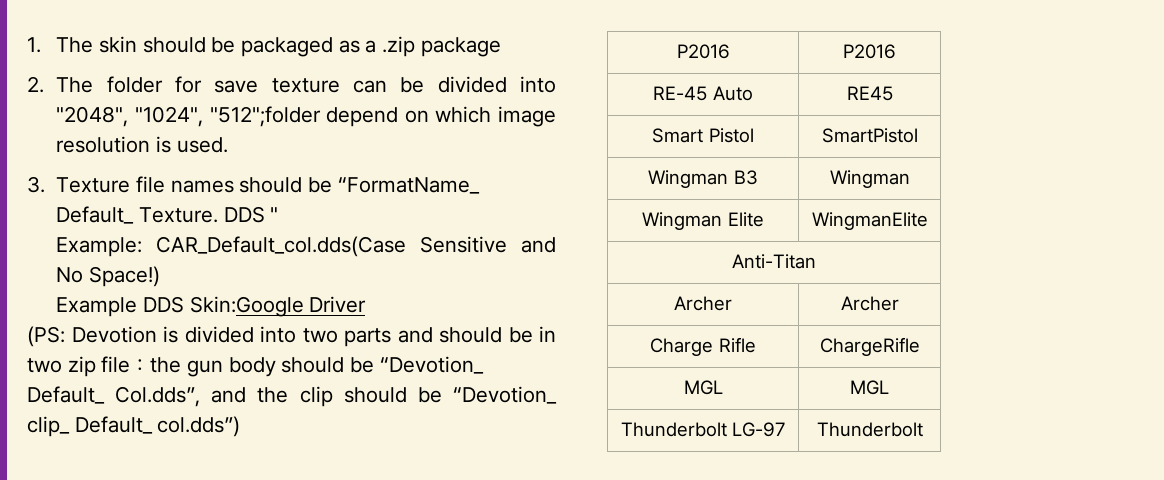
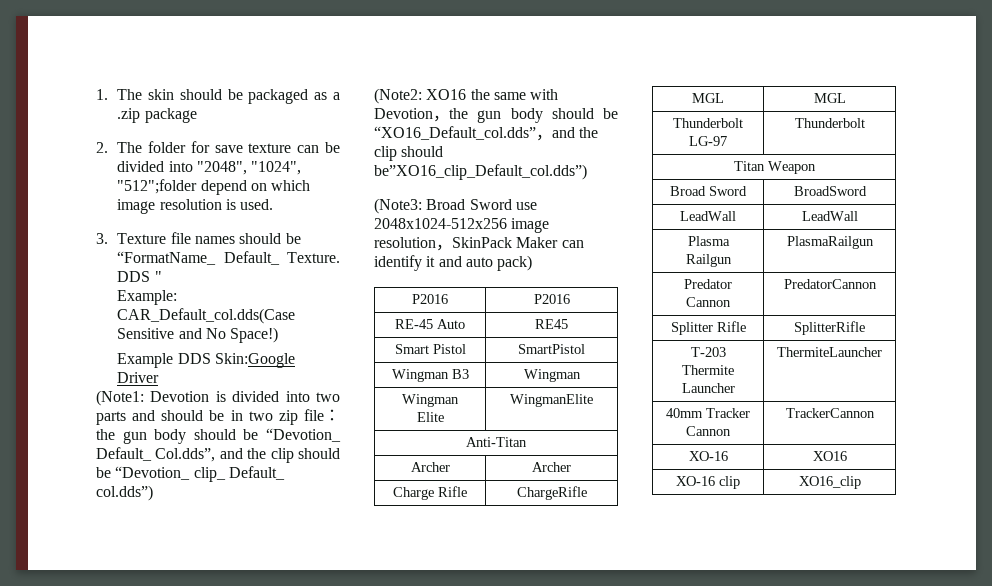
- (PS: Devotion is divided into two parts and should be in two zip file：the gun body should be “Devotion_ Default_ Col.dds”, and the clip should be “Devotion_ clip_ Default_ col.dds”)
+ (Note1: Devotion is divided into two parts and should be in two zip file：the gun body should be “Devotion_ Default_ Col.dds”, and the clip should be “Devotion_ clip_ Default_ col.dds”)
+ (Note2: XO16 the same with Devotion，the gun body should be “XO16_Default_col.dds”，and the clip should be”XO16_clip_Default_col.dds”)
+ (Note3: Broad Sword use 2048x1024-512x256 image resolution，SkinPack Maker can identify it and auto pack)
+ Titan Weapon
+ Broad Sword | BroadSword
+ LeadWall | LeadWall
+ Plasma Railgun | PlasmaRailgun
+ Predator Cannon | PredatorCannon
+ Splitter Rifle | SplitterRifle
+ T-203 Thermite Launcher | ThermiteLauncher
+ 40mm Tracker Cannon | TrackerCannon
+ XO-16 | XO16
+ XO-16 clip | XO16_clip

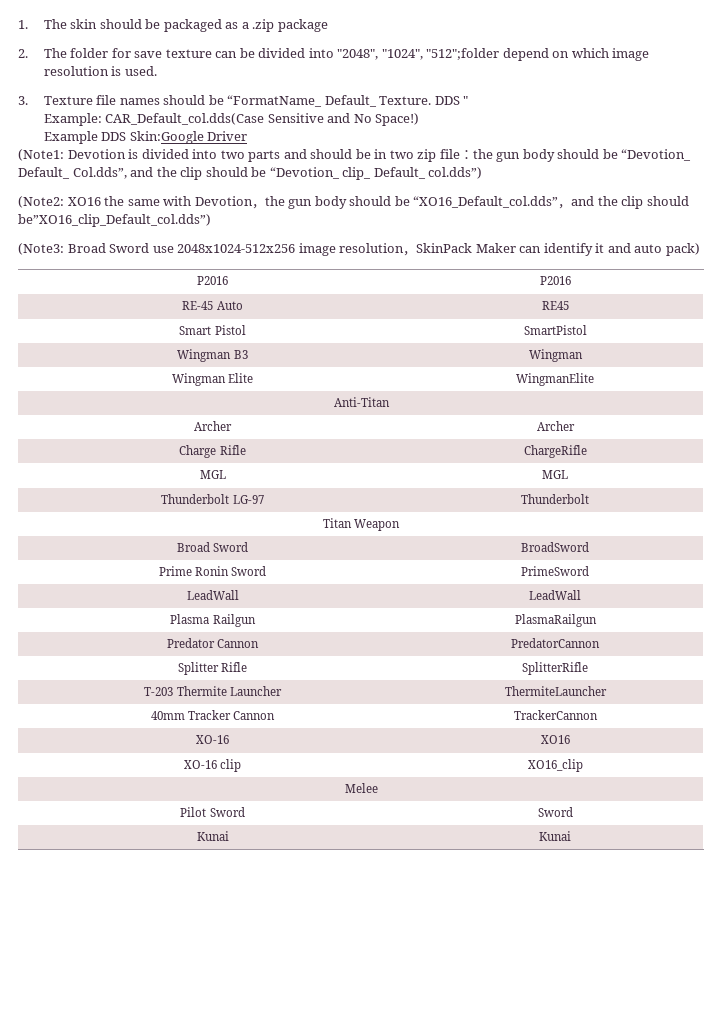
+ Prime Ronin Sword | PrimeSword
+ Melee
+ Pilot Sword | Sword
+ Kunai | Kunai

